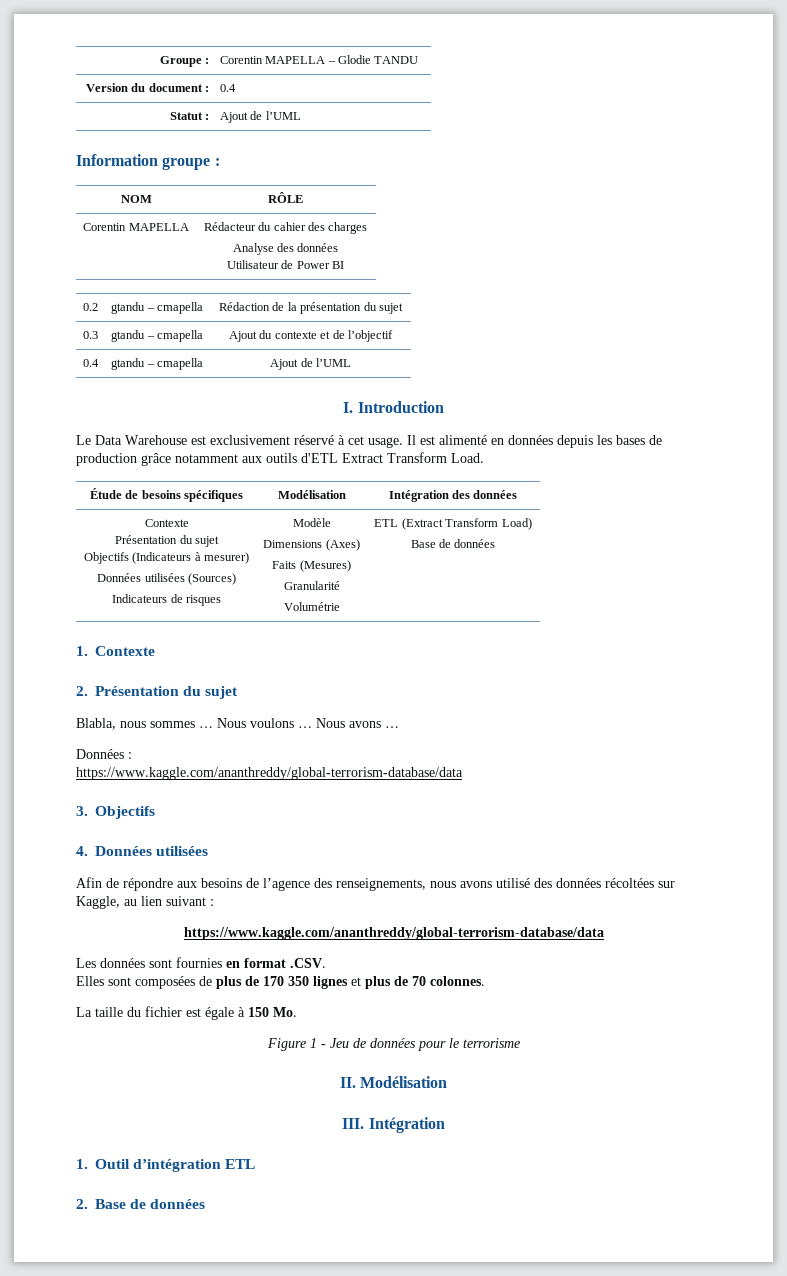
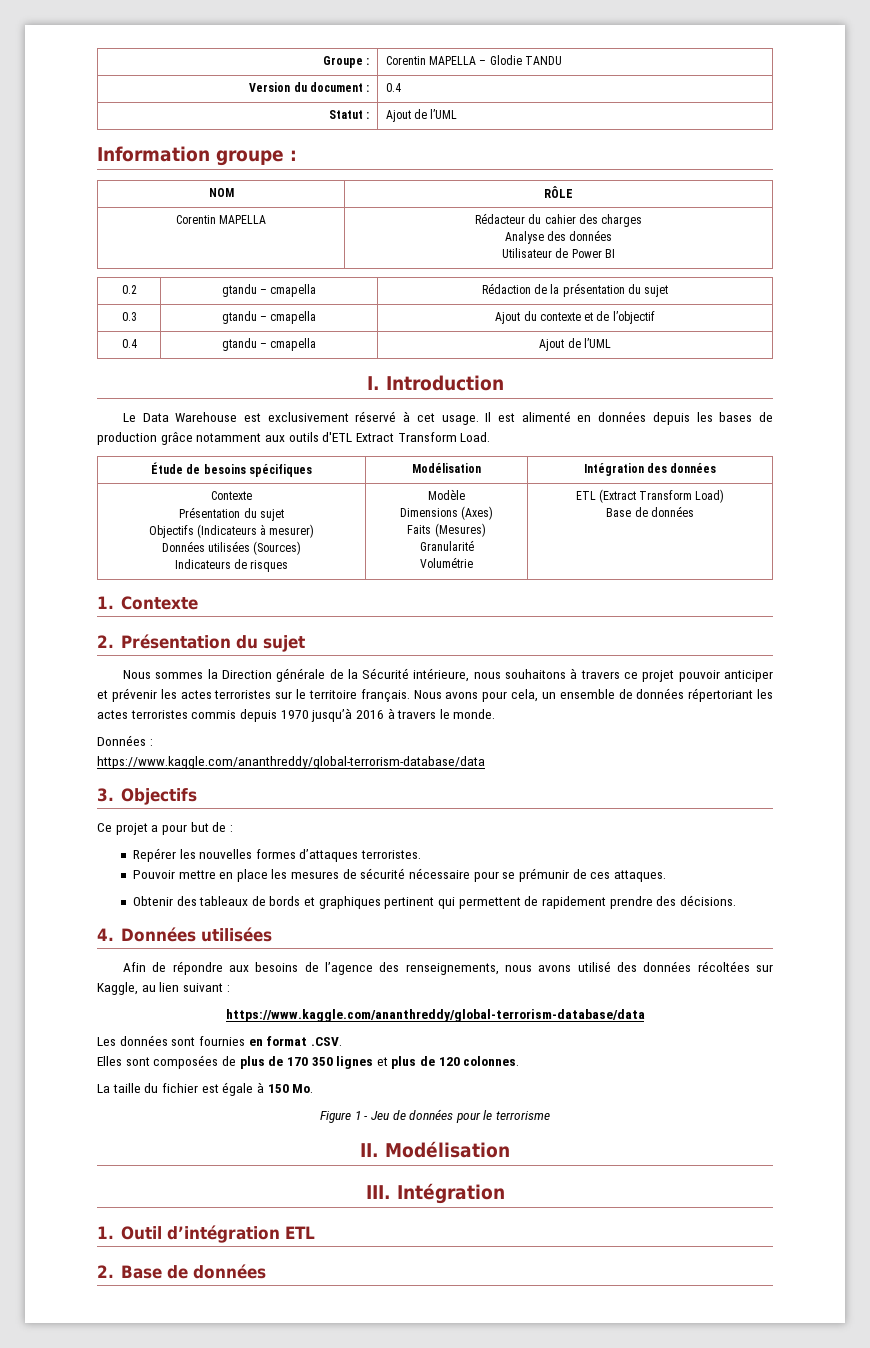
- Blabla, nous sommes … Nous voulons … Nous avons …
+ Nous sommes la Direction générale de la Sécurité intérieure, nous souhaitons à travers ce projet pouvoir anticiper et prévenir les actes terroristes sur le territoire français. Nous avons pour cela, un ensemble de données répertoriant les actes terroristes commis depuis 1970 jusqu’à 2016 à travers le monde.
+ Ce projet a pour but de :
+ Repérer les nouvelles formes d’attaques terroristes.
+ Pouvoir mettre en place les mesures de sécurité nécessaire pour se prémunir de ces attaques.
+ Obtenir des tableaux de bords et graphiques pertinent qui permettent de rapidement prendre des décisions.
- Elles sont composées de plus de 170 350 lignes et plus de 70 colonnes.
+ Elles sont composées de plus de 170 350 lignes et plus de 120 colonnes.

